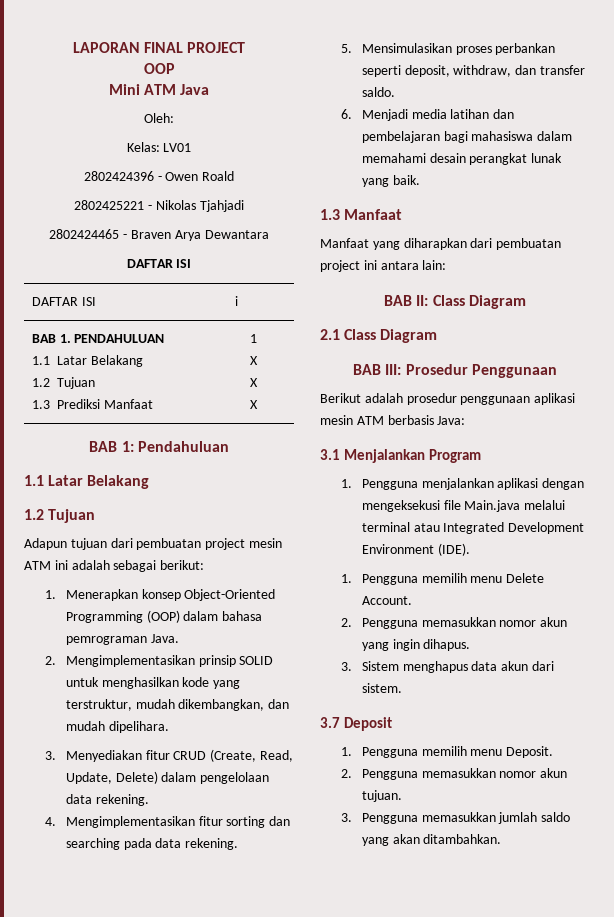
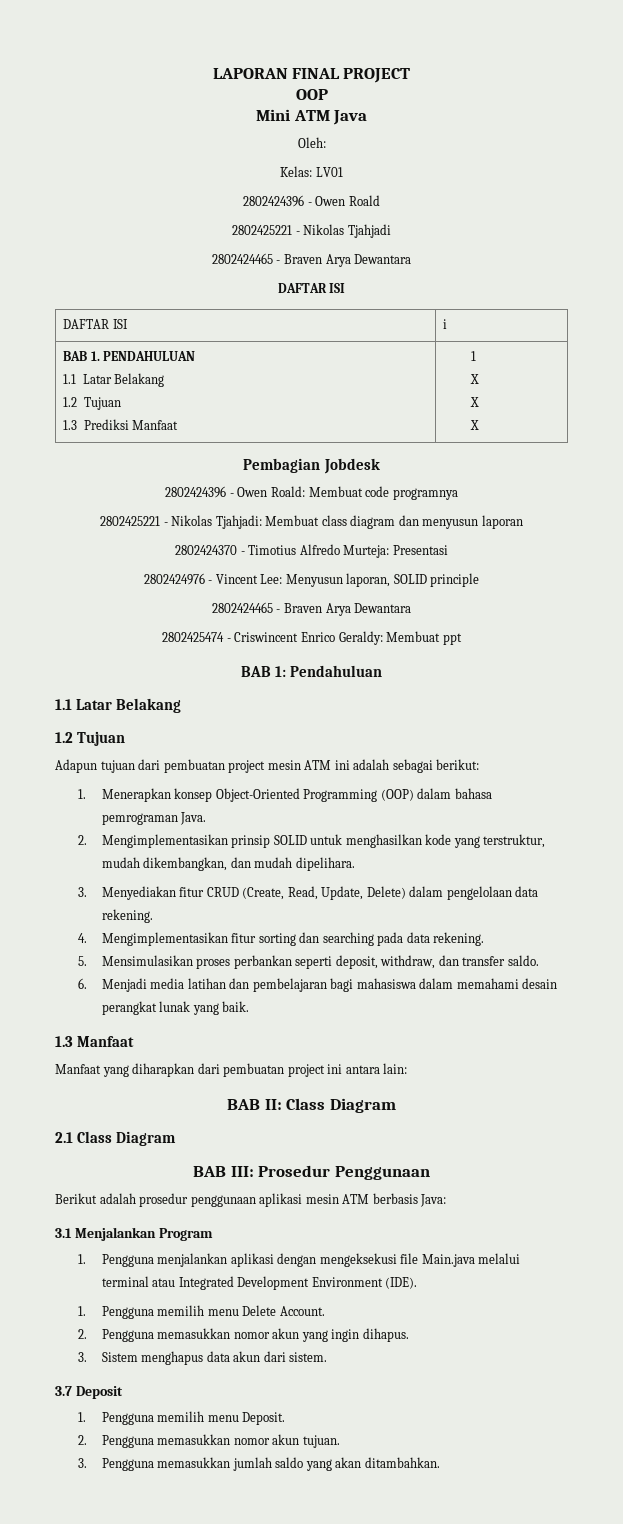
+ Pembagian Jobdesk
+ 2802424396 - Owen Roald: Membuat code programnya
+ 2802425221 - Nikolas Tjahjadi: Membuat class diagram dan menyusun laporan
+ 2802424370 - Timotius Alfredo Murteja: Presentasi
+ 2802424976 - Vincent Lee: Menyusun laporan, SOLID principle
+ 2802424465 - Braven Arya Dewantara
+ 2802425474 - Criswincent Enrico Geraldy: Membuat ppt

